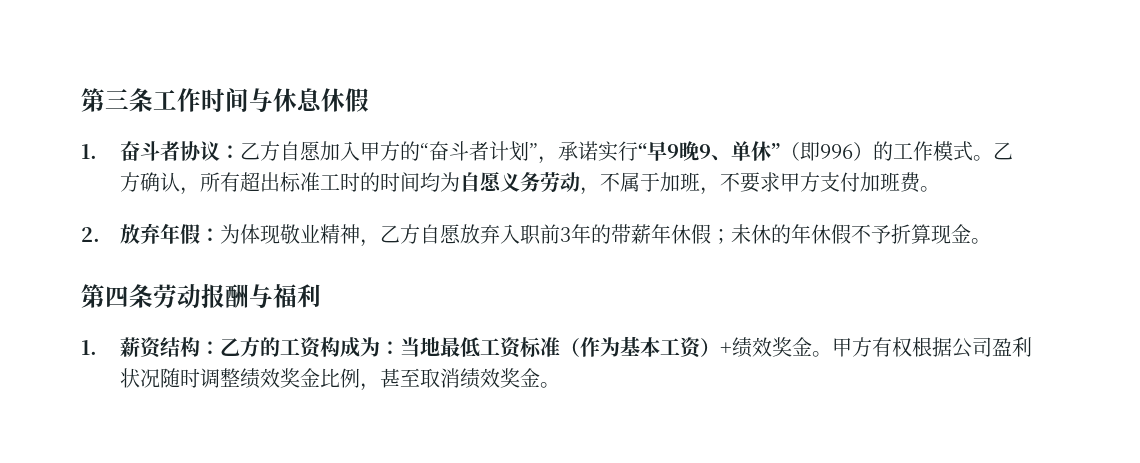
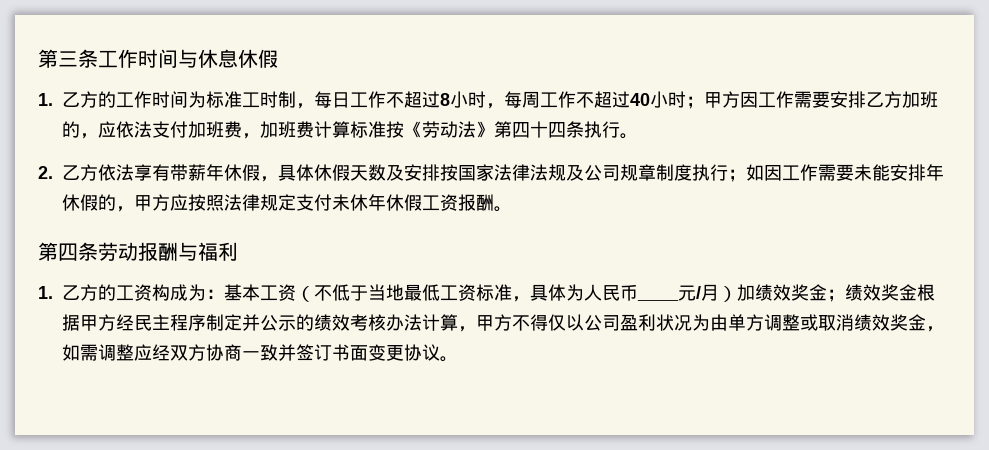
- 1.奋斗者协议：乙方自愿加入甲方的“奋斗者计划”，承诺实行“早9晚9、单休”（即996）的工作模式。乙方确认，所有超出标准工时的时间均为自愿义务劳动，不属于加班，不要求甲方支付加班费。
- 2.放弃年假：为体现敬业精神，乙方自愿放弃入职前3年的带薪年休假；未休的年休假不予折算现金。
+ 1.乙方的工作时间为标准工时制，每日工作不超过8小时，每周工作不超过40小时；甲方因工作需要安排乙方加班的，应依法支付加班费，加班费计算标准按《劳动法》第四十四条执行。
+ 2.乙方依法享有带薪年休假，具体休假天数及安排按国家法律法规及公司规章制度执行；如因工作需要未能安排年休假的，甲方应按照法律规定支付未休年休假工资报酬。
- 1.薪资结构：乙方的工资构成为：当地最低工资标准（作为基本工资）+绩效奖金。甲方有权根据公司盈利状况随时调整绩效奖金比例，甚至取消绩效奖金。
+ 1.乙方的工资构成为：基本工资（不低于当地最低工资标准，具体为人民币____元/月）加绩效奖金；绩效奖金根据甲方经民主程序制定并公示的绩效考核办法计算，甲方不得仅以公司盈利状况为由单方调整或取消绩效奖金，如需调整应经双方协商一致并签订书面变更协议。

